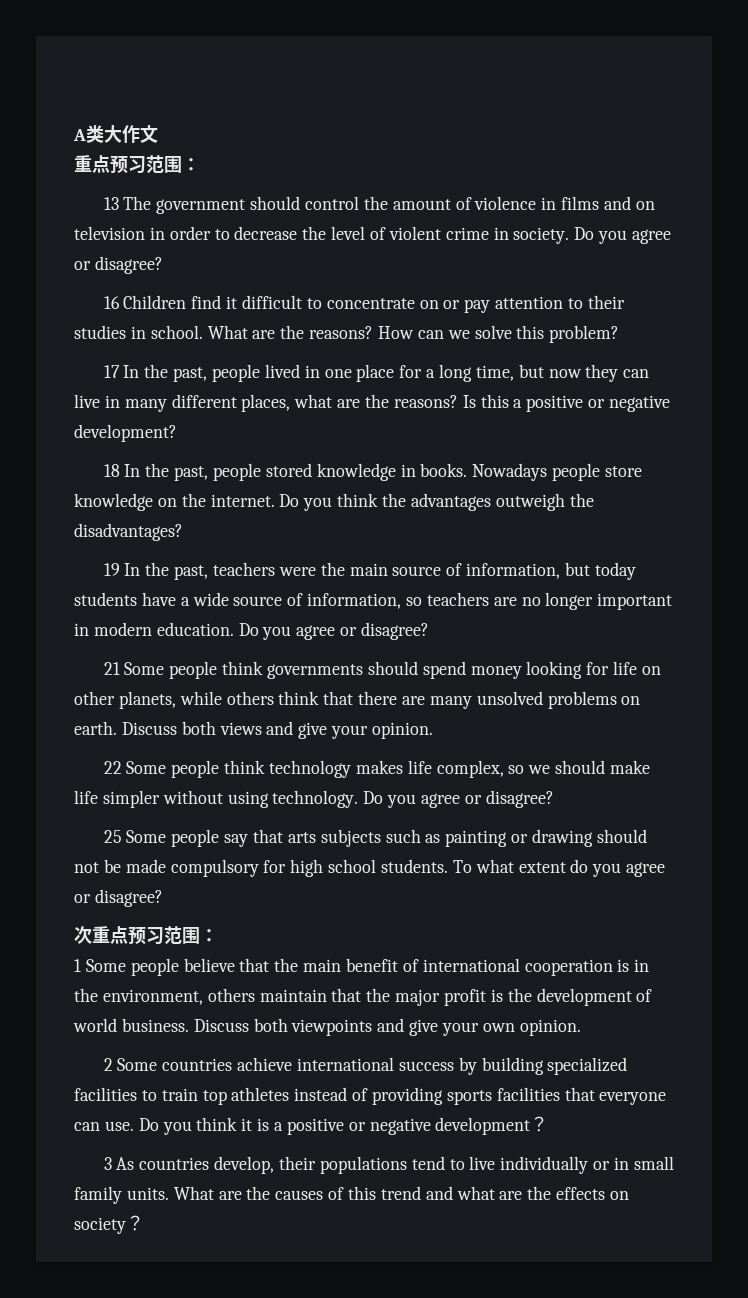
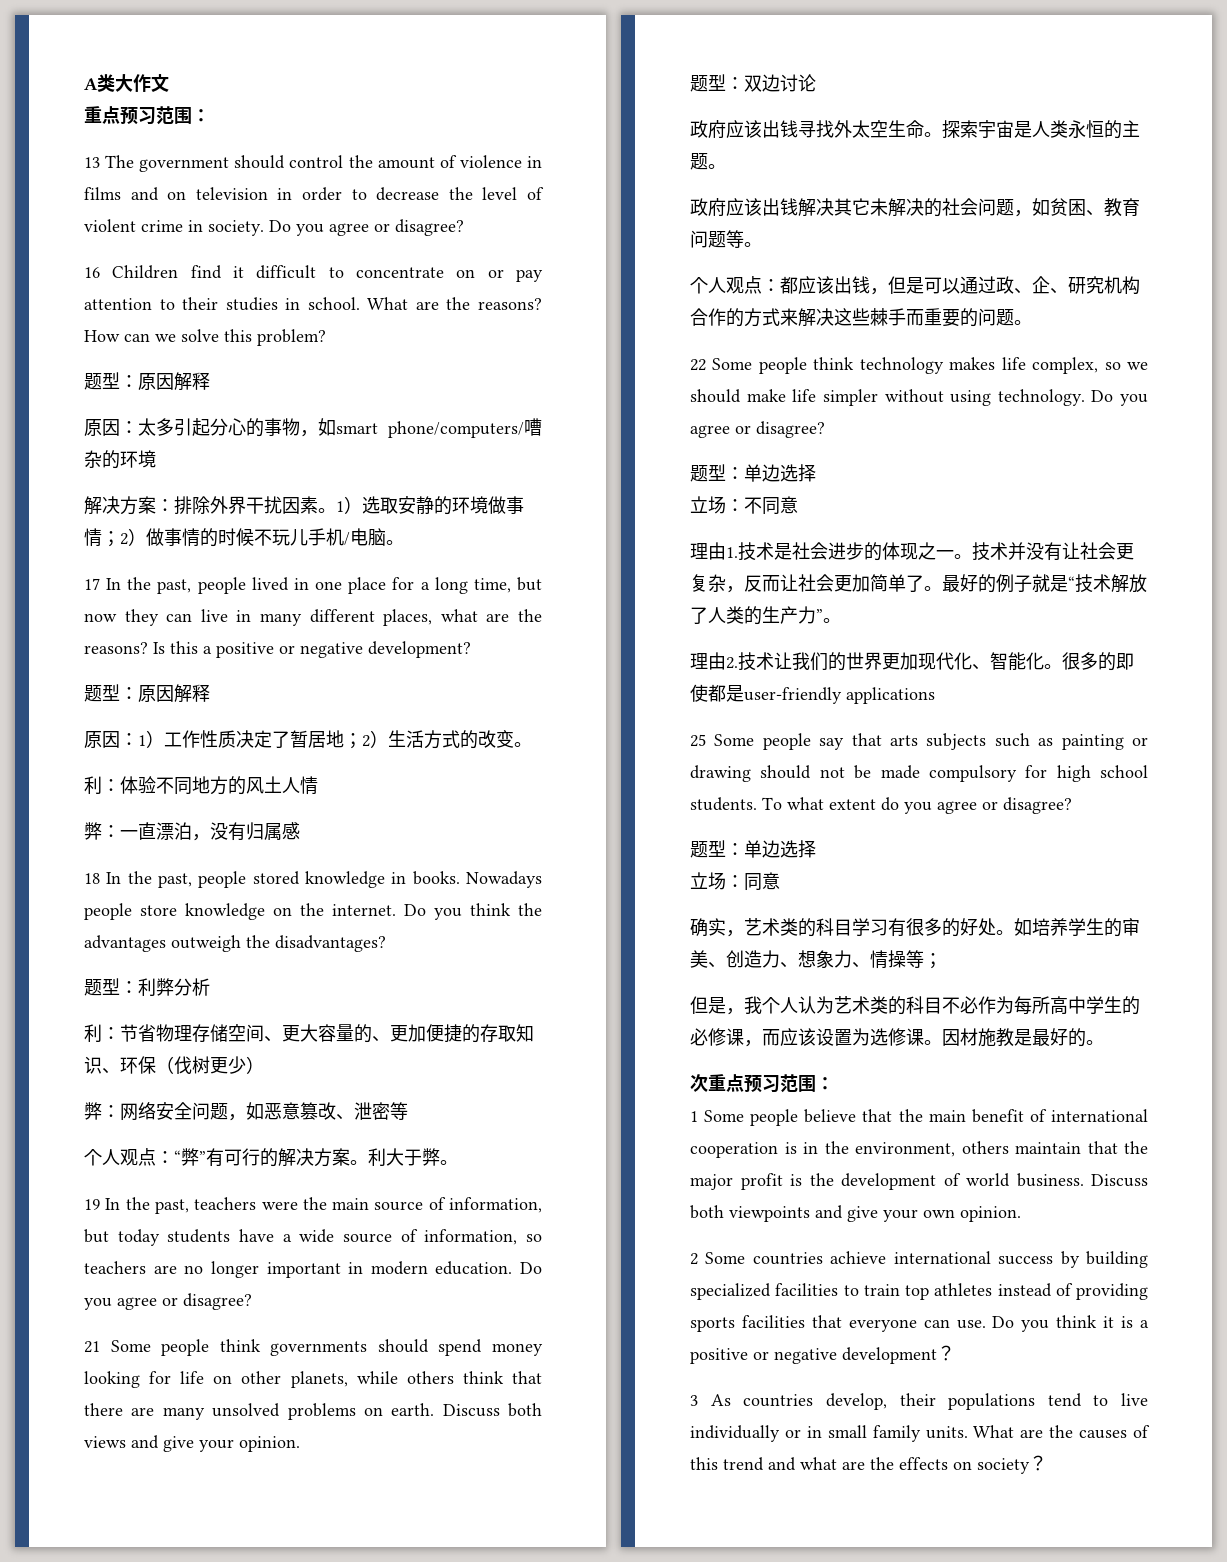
  How can we solve this problem?
+ 题型：原因解释
+ 原因：太多引起分心的事物，如smart phone/computers/嘈杂的环境
+ 解决方案：排除外界干扰因素。1）选取安静的环境做事情；2）做事情的时候不玩儿手机/电脑。
  Is this a positive or negative development?
+ 题型：原因解释
+ 原因：1）工作性质决定了暂居地；2）生活方式的改变。
+ 利：体验不同地方的风土人情
+ 弊：一直漂泊，没有归属感
+ 题型：利弊分析
+ 利：节省物理存储空间、更大容量的、更加便捷的存取知识、环保（伐树更少）
+ 弊：网络安全问题，如恶意篡改、泄密等
+ 个人观点：“弊”有可行的解决方案。利大于弊。
+ 题型：双边讨论
+ 政府应该出钱寻找外太空生命。探索宇宙是人类永恒的主题。
+ 政府应该出钱解决其它未解决的社会问题，如贫困、教育问题等。
+ 个人观点：都应该出钱，但是可以通过政、企、研究机构合作的方式来解决这些棘手而重要的问题。
  22 Some people think technology makes life complex, so we should make life simpler without using technology. Do you agree or disagree?
+ 题型：单边选择
+ 立场：不同意
+ 理由1.技术是社会进步的体现之一。技术并没有让社会更复杂，反而让社会更加简单了。最好的例子就是“技术解放了人类的生产力”。
+ 理由2.技术让我们的世界更加现代化、智能化。很多的即使都是user-friendly applications
  To what extent do you agree or disagree?
+ 题型：单边选择
+ 立场：同意
+ 确实，艺术类的科目学习有很多的好处。如培养学生的审美、创造力、想象力、情操等；
+ 但是，我个人认为艺术类的科目不必作为每所高中学生的必修课，而应该设置为选修课。因材施教是最好的。

